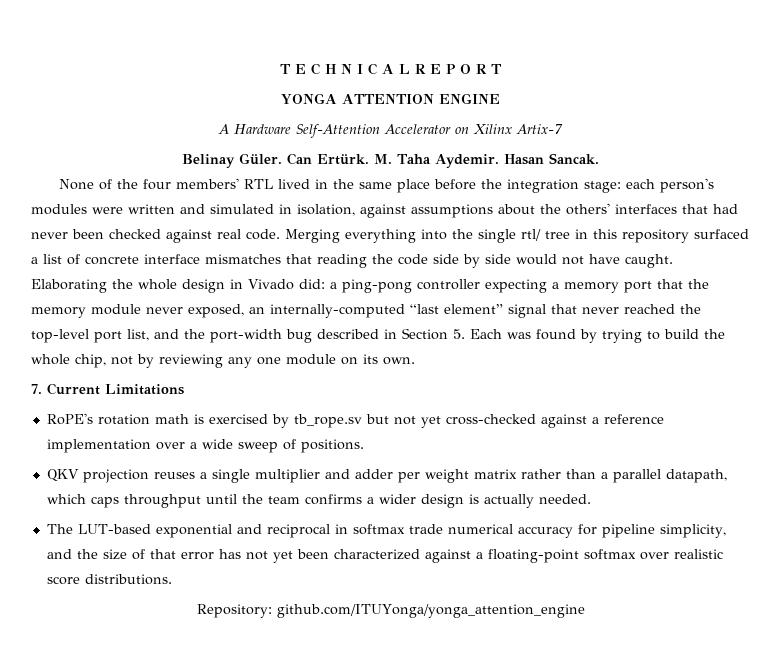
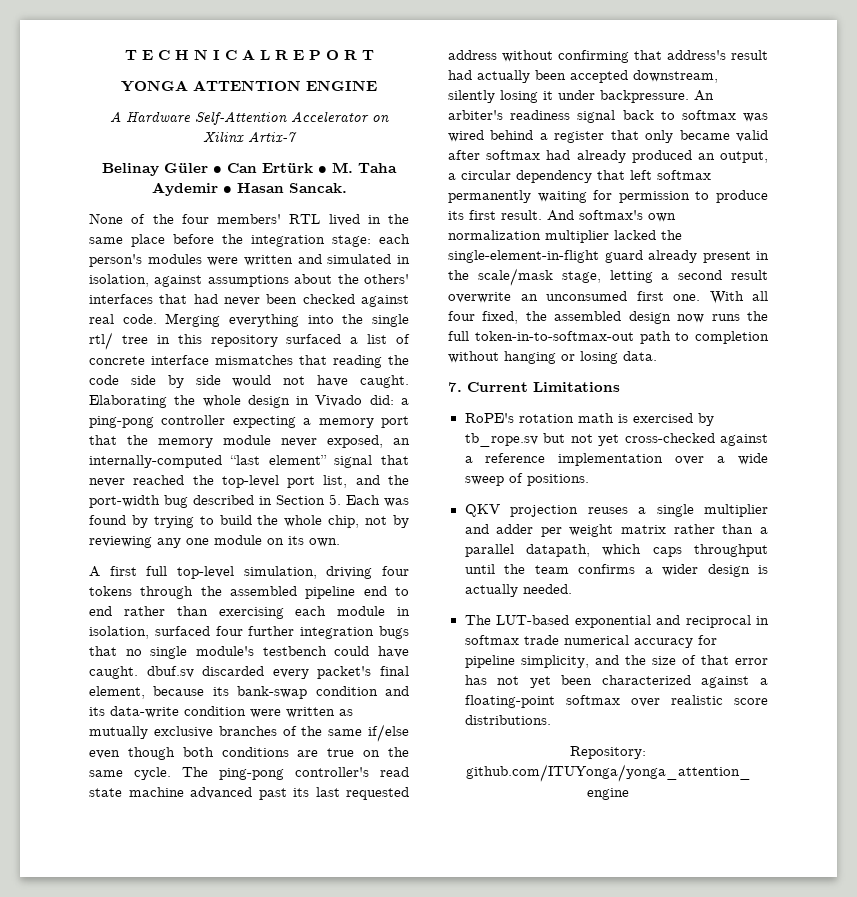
- Belinay Güler. Can Ertürk. M. Taha Aydemir. Hasan Sancak.
+ Belinay Güler • Can Ertürk • M. Taha Aydemir • Hasan Sancak.
+ A first full top-level simulation, driving four tokens through the assembled pipeline end to end rather than exercising each module in isolation, surfaced four further integration bugs that no single module's testbench could have caught. dbuf.sv discarded every packet's final element, because its bank-swap condition and its data-write condition were written as mutually exclusive branches of the same if/else even though both conditions are true on the same cycle. The ping-pong controller's read state machine advanced past its last requested address without confirming that address's result had actually been accepted downstream, silently losing it under backpressure. An arbiter's readiness signal back to softmax was wired behind a register that only became valid after softmax had already produced an output, a circular dependency that left softmax permanently waiting for permission to produce its first result. And softmax's own normalization multiplier lacked the single-element-in-flight guard already present in the scale/mask stage, letting a second result overwrite an unconsumed first one. With all four fixed, the assembled design now runs the full token-in-to-softmax-out path to completion without hanging or losing data.

